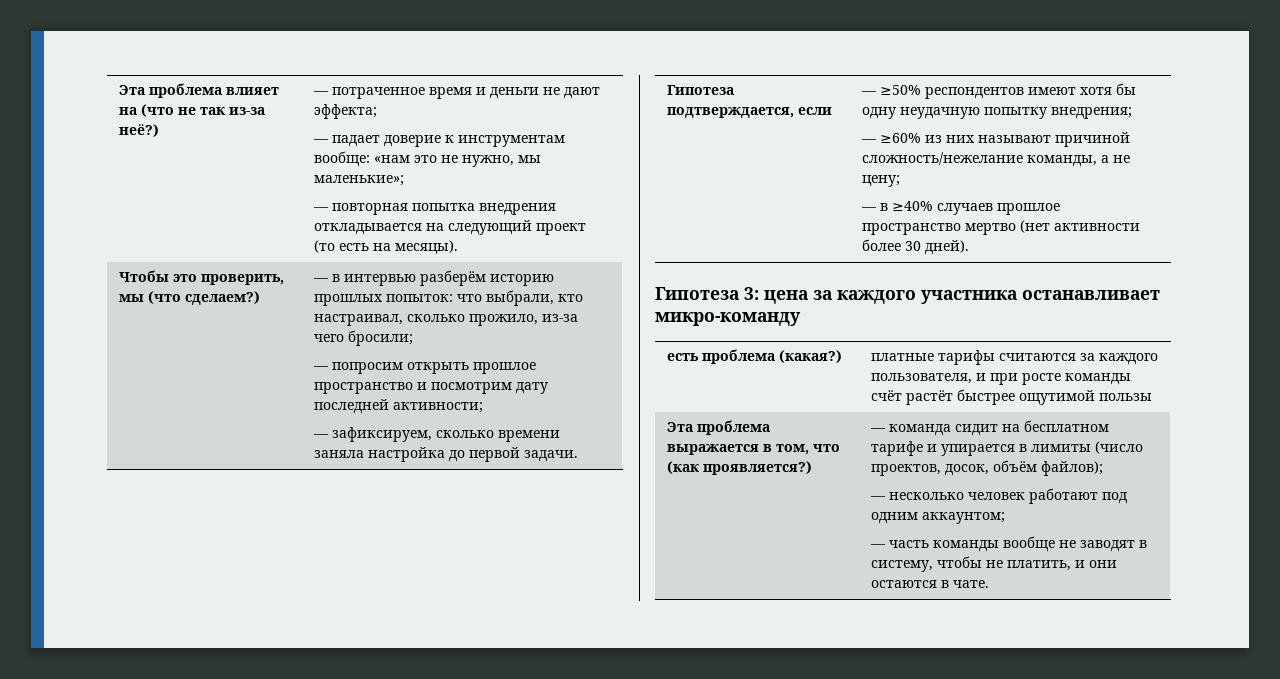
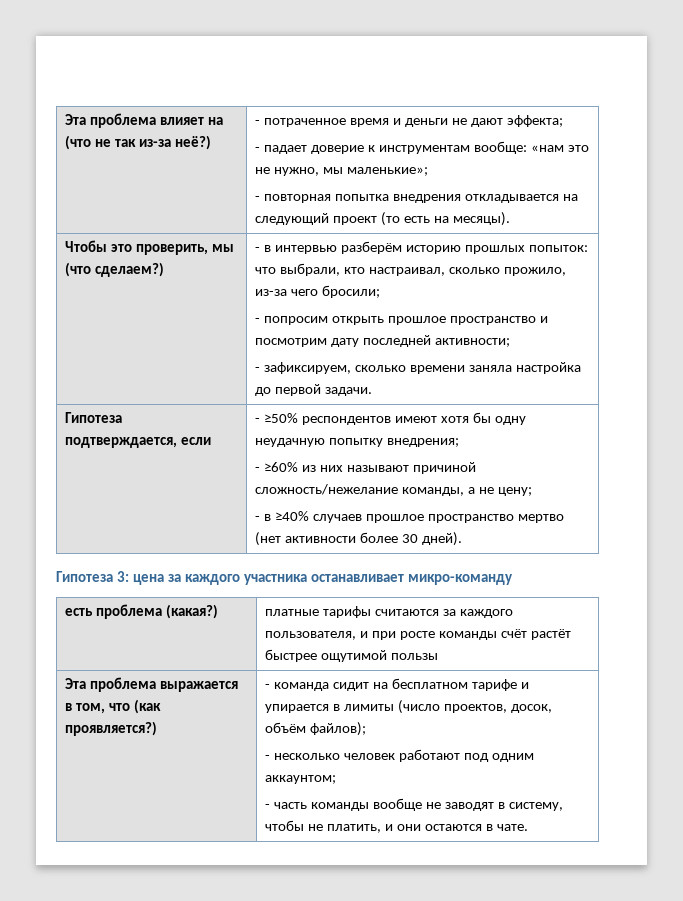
- — потраченное время и деньги не дают эффекта;
+ - потраченное время и деньги не дают эффекта;
- — падает доверие к инструментам вообще: «нам это не нужно, мы маленькие»;
+ - падает доверие к инструментам вообще: «нам это не нужно, мы маленькие»;
- — повторная попытка внедрения откладывается на следующий проект (то есть на месяцы).
+ - повторная попытка внедрения откладывается на следующий проект (то есть на месяцы).
- — в интервью разберём историю прошлых попыток: что выбрали, кто настраивал, сколько прожило, из-за чего бросили;
+ - в интервью разберём историю прошлых попыток: что выбрали, кто настраивал, сколько прожило, из-за чего бросили;
- — попросим открыть прошлое пространство и посмотрим дату последней активности;
+ - попросим открыть прошлое пространство и посмотрим дату последней активности;
- — зафиксируем, сколько времени заняла настройка до первой задачи.
+ - зафиксируем, сколько времени заняла настройка до первой задачи.
- Гипотеза подтверждается, если | — ≥50% респондентов имеют хотя бы одну неудачную попытку внедрения;
- — ≥60% из них называют причиной сложность/нежелание команды, а не цену;
- — в ≥40% случаев прошлое пространство мертво (нет активности более 30 дней).
+ Гипотеза подтверждается, если | - ≥50% респондентов имеют хотя бы одну неудачную попытку внедрения;
+ - ≥60% из них называют причиной сложность/нежелание команды, а не цену;
+ - в ≥40% случаев прошлое пространство мертво (нет активности более 30 дней).
- — команда сидит на бесплатном тарифе и упирается в лимиты (число проектов, досок, объём файлов);
+ - команда сидит на бесплатном тарифе и упирается в лимиты (число проектов, досок, объём файлов);
- — несколько человек работают под одним аккаунтом;
+ - несколько человек работают под одним аккаунтом;
- — часть команды вообще не заводят в систему, чтобы не платить, и они остаются в чате.
+ - часть команды вообще не заводят в систему, чтобы не платить, и они остаются в чате.

